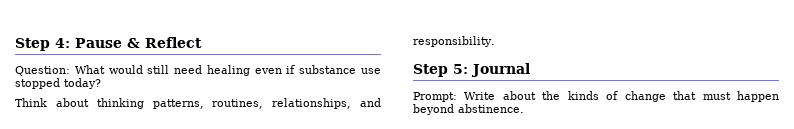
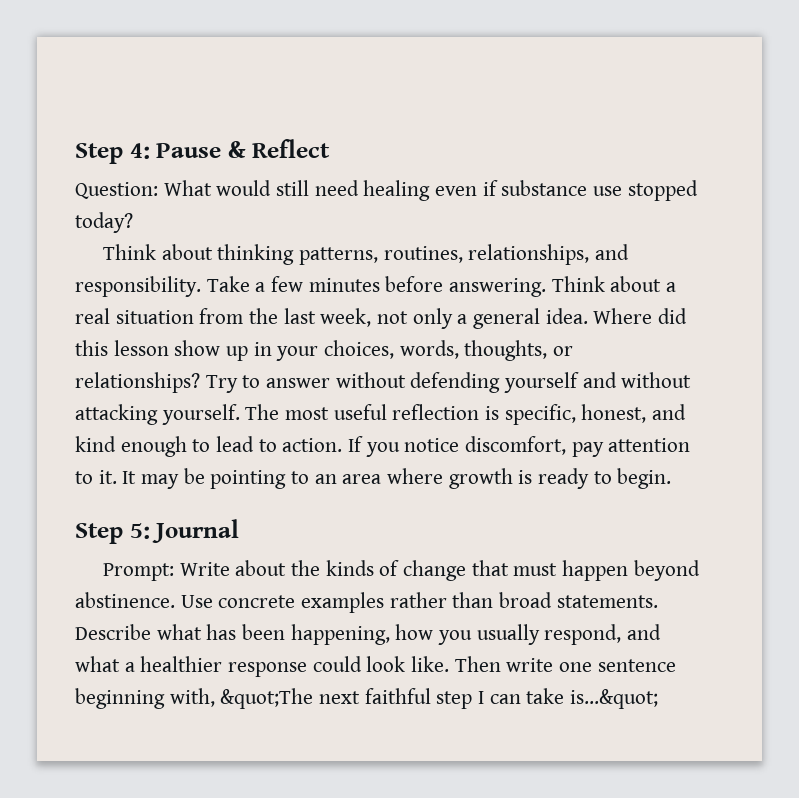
+ Take a few minutes before answering. Think about a real situation from the last week, not only a general idea. Where did this lesson show up in your choices, words, thoughts, or relationships? Try to answer without defending yourself and without attacking yourself. The most useful reflection is specific, honest, and kind enough to lead to action. If you notice discomfort, pay attention to it. It may be pointing to an area where growth is ready to begin.
+ Use concrete examples rather than broad statements. Describe what has been happening, how you usually respond, and what a healthier response could look like. Then write one sentence beginning with, &quot;The next faithful step I can take is...&quot;

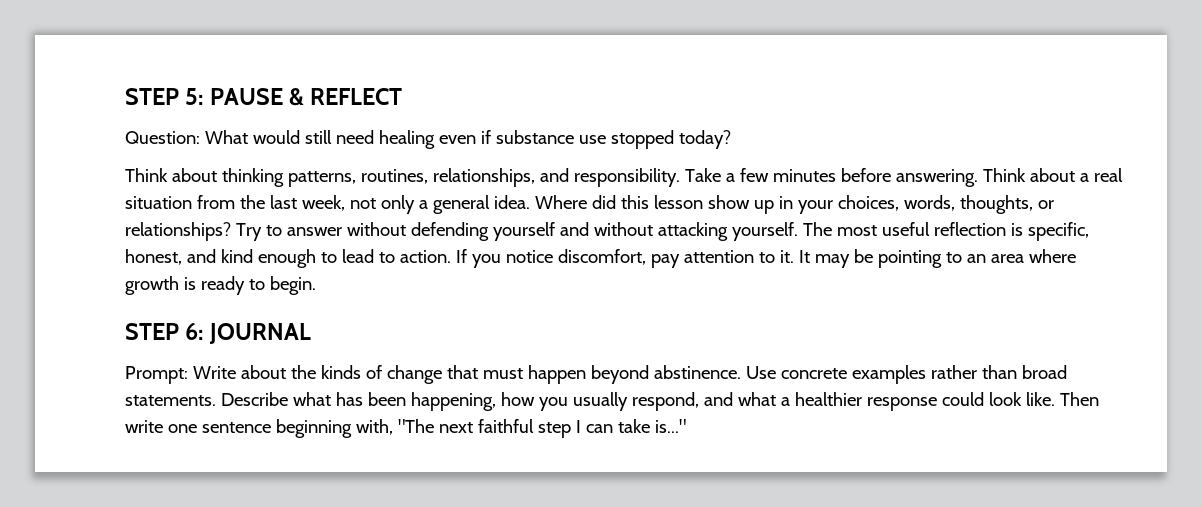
- Step 4: Pause & Reflect
+ STEP 5: PAUSE & REFLECT
- Step 5: Journal
+ STEP 6: JOURNAL
- Then write one sentence beginning with, &quot;The next faithful step I can take is...&quot;
+ Then write one sentence beginning with, "The next faithful step I can take is..."

